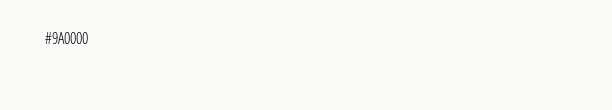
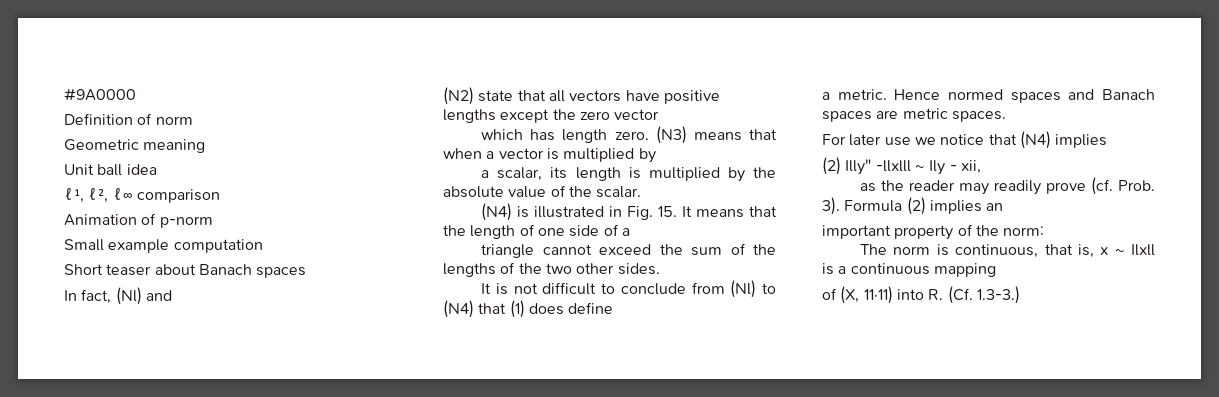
+ Definition of norm
+ Geometric meaning
+ Unit ball idea
+ ℓ¹, ℓ², ℓ∞ comparison
+ Animation of p-norm
+ Small example computation
+ Short teaser about Banach spaces
+ In fact, (Nl) and
+ (N2) state that all vectors have positive lengths except the zero vector
+ which has length zero. (N3) means that when a vector is multiplied by
+ a scalar, its length is multiplied by the absolute value of the scalar.
+ (N4) is illustrated in Fig. 15. It means that the length of one side of a
+ triangle cannot exceed the sum of the lengths of the two other sides.
+ It is not difficult to conclude from (Nl) to (N4) that (1) does define
+ a metric. Hence normed spaces and Banach spaces are metric spaces.
+ For later use we notice that (N4) implies
+ (2) Illy" -llxlll ~ Ily - xii,
+ as the reader may readily prove (cf. Prob. 3). Formula (2) implies an
+ important property of the norm:
+ The norm is continuous, that is, x ~ Ilxll is a continuous mapping
+ of (X, 11·11) into R. (Cf. 1.3-3.)

